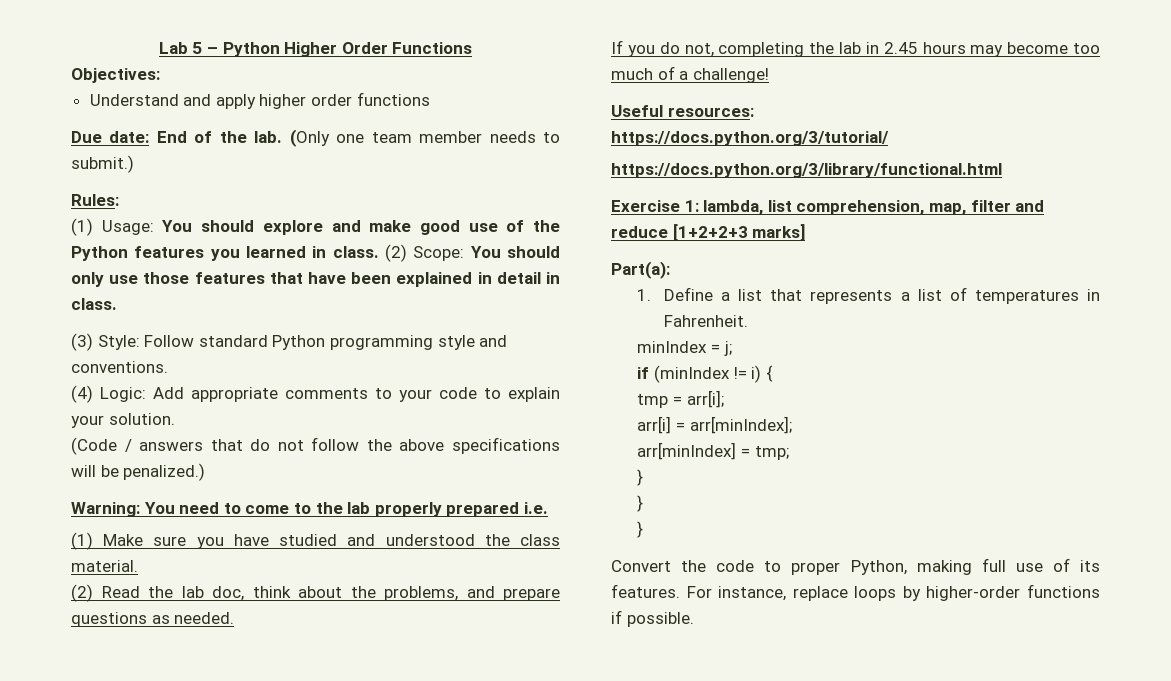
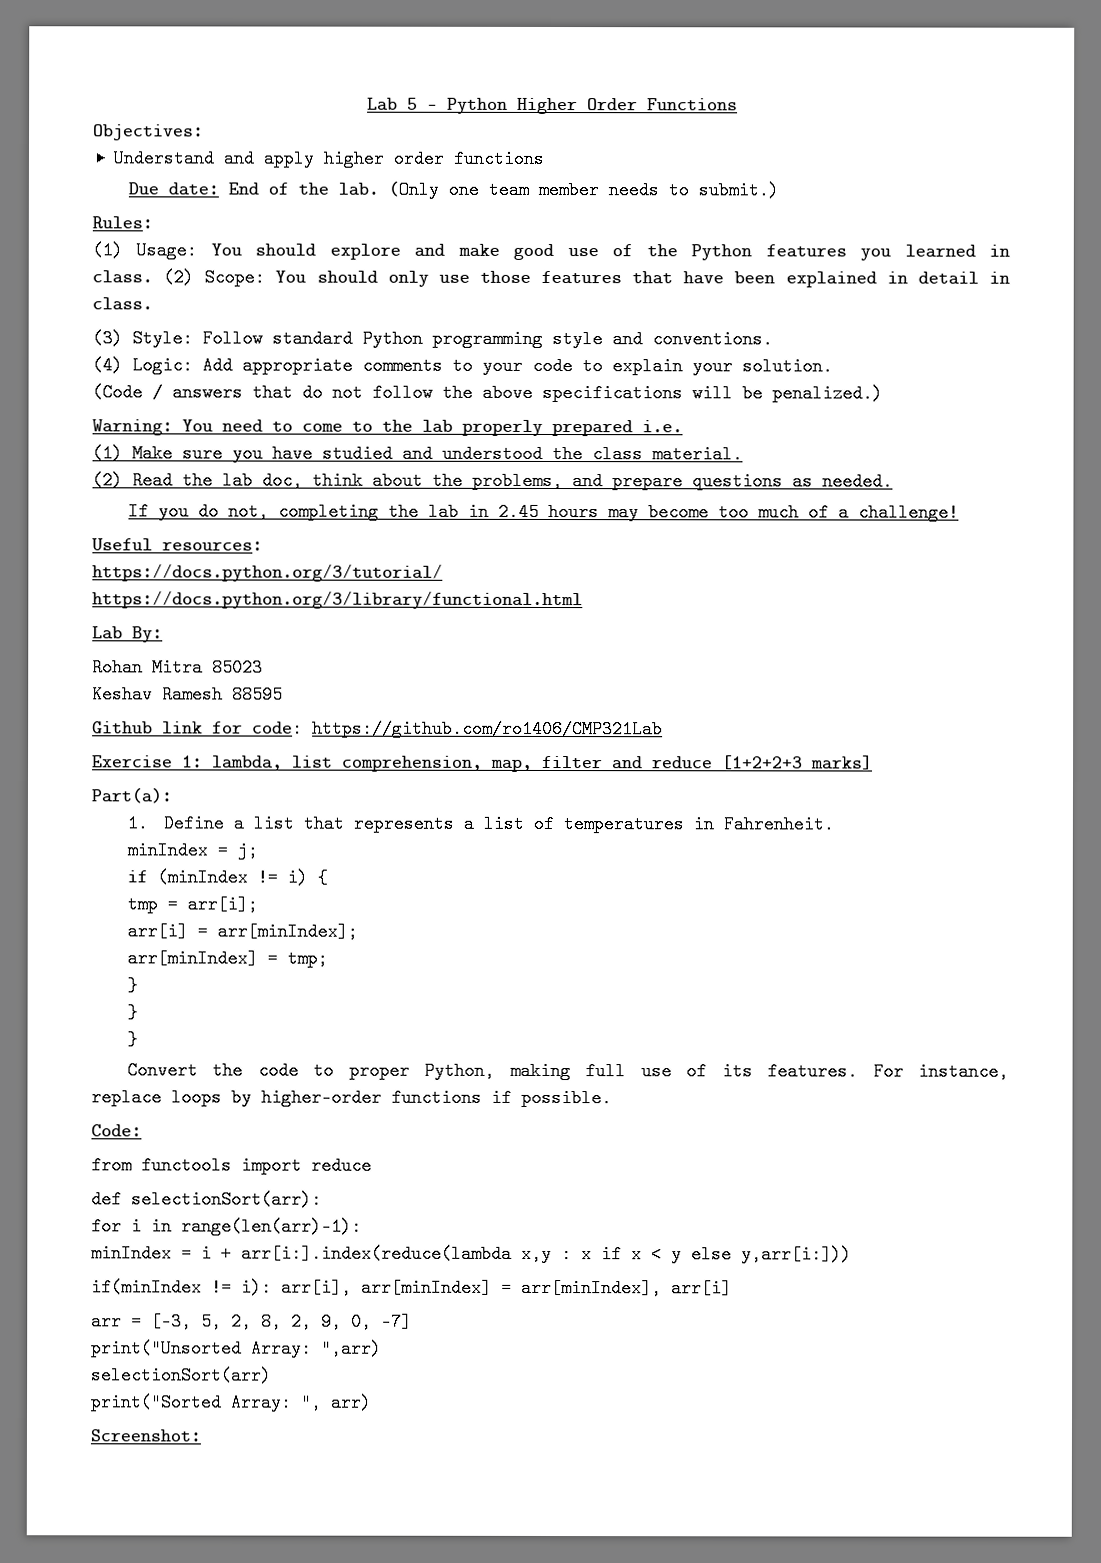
+ Lab By:
+ Rohan Mitra 85023
+ Keshav Ramesh 88595
+ Github link for code: https://github.com/ro1406/CMP321Lab
+ Code:
+ from functools import reduce
+ def selectionSort(arr):
+ for i in range(len(arr)-1):
+ minIndex = i + arr[i:].index(reduce(lambda x,y : x if x < y else y,arr[i:]))
+ if(minIndex != i): arr[i], arr[minIndex] = arr[minIndex], arr[i]
+ arr = [-3, 5, 2, 8, 2, 9, 0, -7]
+ print("Unsorted Array: ",arr)
+ selectionSort(arr)
+ print("Sorted Array: ", arr)
+ Screenshot:

